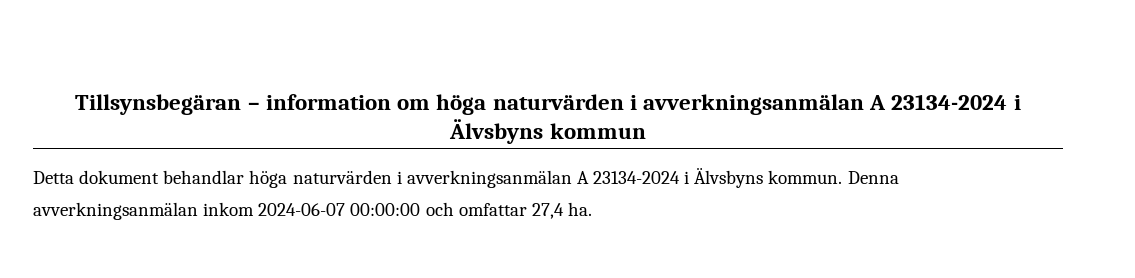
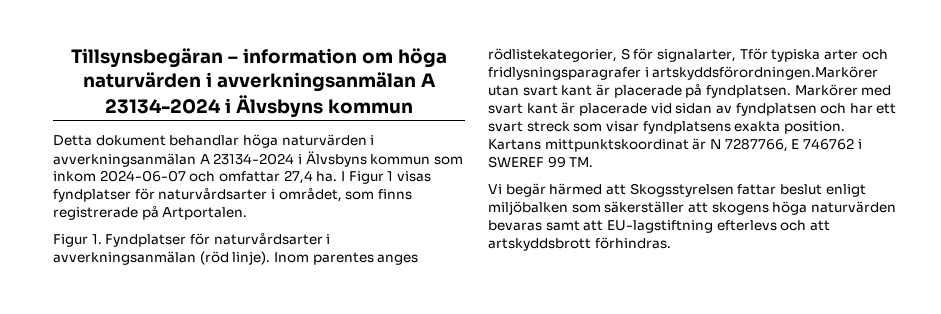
- Detta dokument behandlar höga naturvärden i avverkningsanmälan A 23134-2024 i Älvsbyns kommun. Denna avverkningsanmälan inkom 2024-06-07 00:00:00 och omfattar 27,4 ha.
+ Detta dokument behandlar höga naturvärden i avverkningsanmälan A 23134-2024 i Älvsbyns kommun som inkom 2024-06-07 och omfattar 27,4 ha.
+ I Figur 1 visas fyndplatser för naturvårdsarter i området, som finns registrerade på Artportalen.
+ Figur 1. Fyndplatser för naturvårdsarter i avverkningsanmälan (röd linje). Inom parentes anges rödlistekategorier, S för signalarter, Tför typiska arter och fridlysningsparagrafer i artskyddsförordningen.Markörer utan svart kant är placerade på fyndplatsen. Markörer med svart kant är placerade vid sidan av fyndplatsen och har ett svart streck som visar fyndplatsens exakta position. Kartans mittpunktskoordinat är N 7287766, E 746762 i SWEREF 99 TM.
+ Vi begär härmed att Skogsstyrelsen fattar beslut enligt miljöbalken som säkerställer att skogens höga naturvärden bevaras samt att EU-lagstiftning efterlevs och att artskyddsbrott förhindras.

